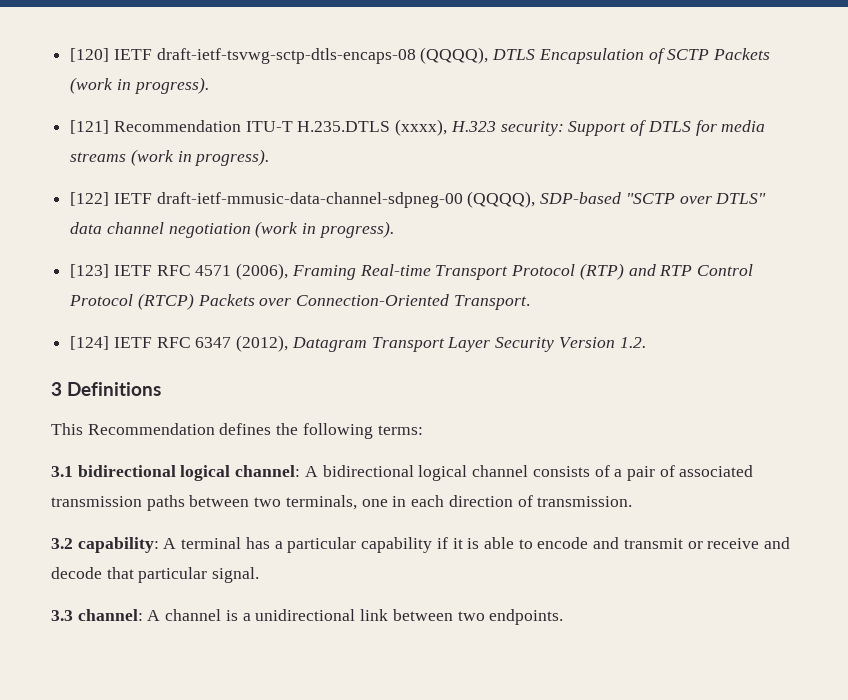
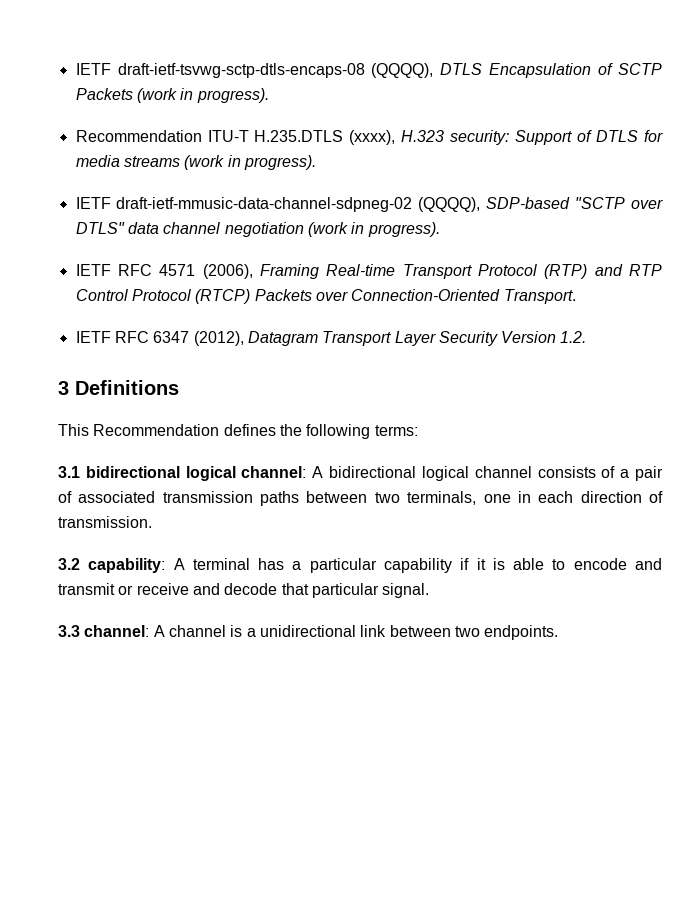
- [120] IETF draft-ietf-tsvwg-sctp-dtls-encaps-08 (QQQQ), DTLS Encapsulation of SCTP Packets (work in progress).
+ IETF draft-ietf-tsvwg-sctp-dtls-encaps-08 (QQQQ), DTLS Encapsulation of SCTP Packets (work in progress).
- [121] Recommendation ITU-T H.235.DTLS (xxxx), H.323 security: Support of DTLS for media streams (work in progress).
+ Recommendation ITU-T H.235.DTLS (xxxx), H.323 security: Support of DTLS for media streams (work in progress).
- [122] IETF draft-ietf-mmusic-data-channel-sdpneg-00 (QQQQ), SDP-based "SCTP over DTLS" data channel negotiation (work in progress).
+ IETF draft-ietf-mmusic-data-channel-sdpneg-02 (QQQQ), SDP-based "SCTP over DTLS" data channel negotiation (work in progress).
- [123] IETF RFC 4571 (2006), Framing Real-time Transport Protocol (RTP) and RTP Control Protocol (RTCP) Packets over Connection-Oriented Transport.
+ IETF RFC 4571 (2006), Framing Real-time Transport Protocol (RTP) and RTP Control Protocol (RTCP) Packets over Connection-Oriented Transport.
- [124] IETF RFC 6347 (2012), Datagram Transport Layer Security Version 1.2.
+ IETF RFC 6347 (2012), Datagram Transport Layer Security Version 1.2.

